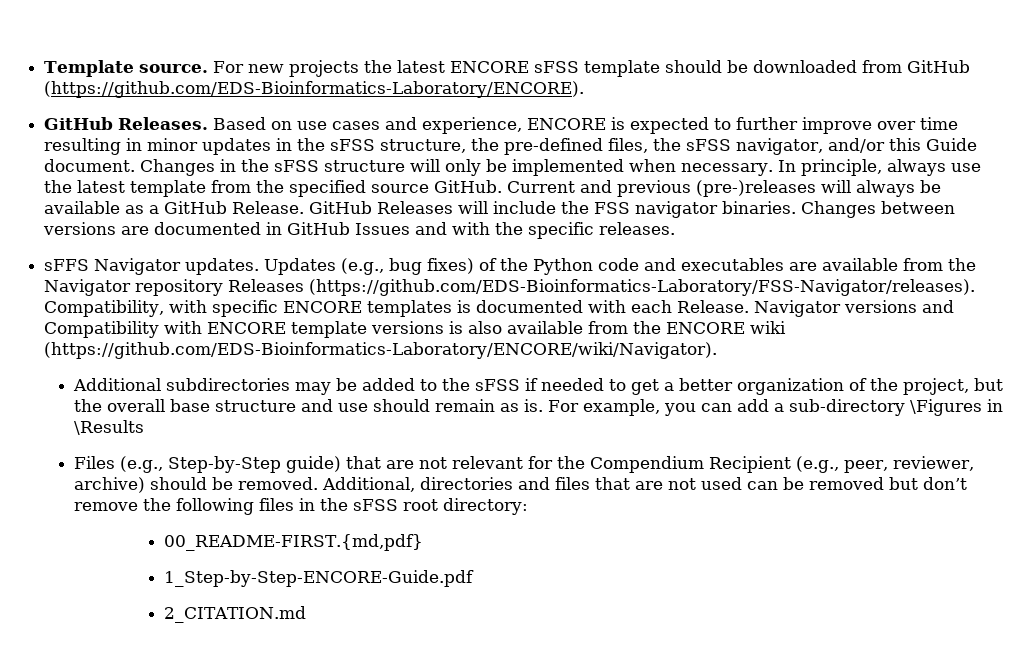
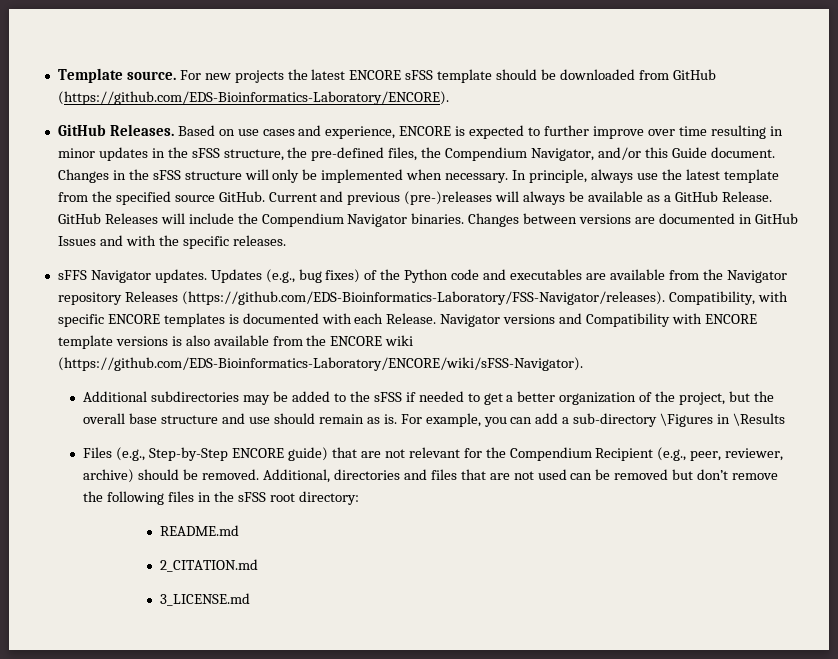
- Based on use cases and experience, ENCORE is expected to further improve over time resulting in minor updates in the sFSS structure, the pre-defined files, the sFSS navigator, and/or this Guide document.
+ Based on use cases and experience, ENCORE is expected to further improve over time resulting in minor updates in the sFSS structure, the pre-defined files, the Compendium Navigator, and/or this Guide document.
- GitHub Releases will include the FSS navigator binaries.
+ GitHub Releases will include the Compendium Navigator binaries.
- Navigator versions and Compatibility with ENCORE template versions is also available from the ENCORE wiki (https://github.com/EDS-Bioinformatics-Laboratory/ENCORE/wiki/Navigator).
+ Navigator versions and Compatibility with ENCORE template versions is also available from the ENCORE wiki (https://github.com/EDS-Bioinformatics-Laboratory/ENCORE/wiki/sFSS-Navigator).
- Files (e.g., Step-by-Step guide) that are not relevant for the Compendium Recipient (e.g., peer, reviewer, archive) should be removed.
+ Files (e.g., Step-by-Step ENCORE guide) that are not relevant for the Compendium Recipient (e.g., peer, reviewer, archive) should be removed.
- 00_README-FIRST.{md,pdf}
- 1_Step-by-Step-ENCORE-Guide.pdf
+ README.md
+ 3_LICENSE.md

